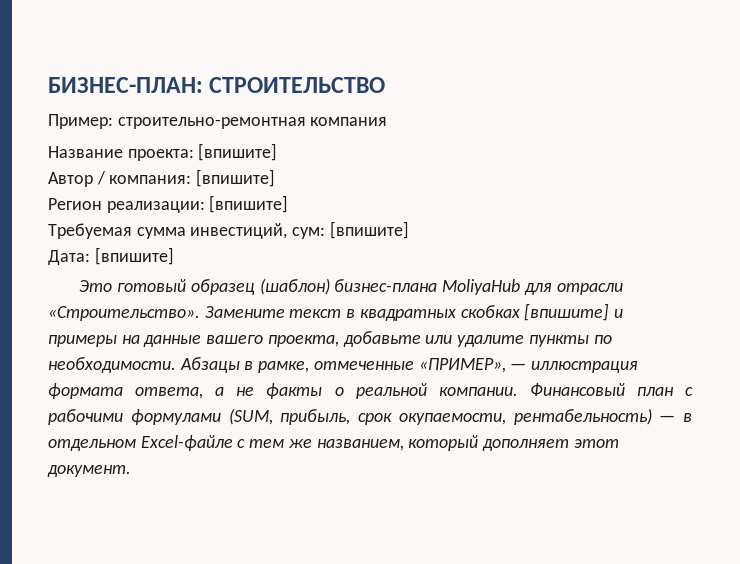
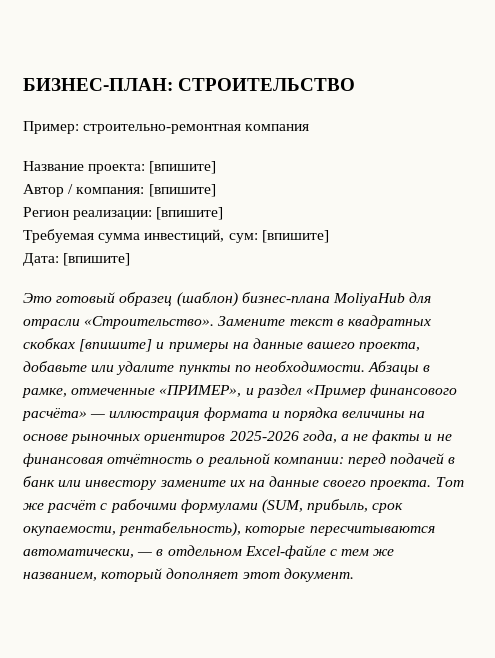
- Абзацы в рамке, отмеченные «ПРИМЕР», — иллюстрация формата ответа, а не факты о реальной компании. Финансовый план с рабочими формулами (SUM, прибыль, срок окупаемости, рентабельность) — в отдельном Excel-файле с тем же названием, который дополняет этот документ.
+ Абзацы в рамке, отмеченные «ПРИМЕР», и раздел «Пример финансового расчёта» — иллюстрация формата и порядка величины на основе рыночных ориентиров 2025-2026 года, а не факты и не финансовая отчётность о реальной компании: перед подачей в банк или инвестору замените их на данные своего проекта. Тот же расчёт с рабочими формулами (SUM, прибыль, срок окупаемости, рентабельность), которые пересчитываются автоматически, — в отдельном Excel-файле с тем же названием, который дополняет этот документ.

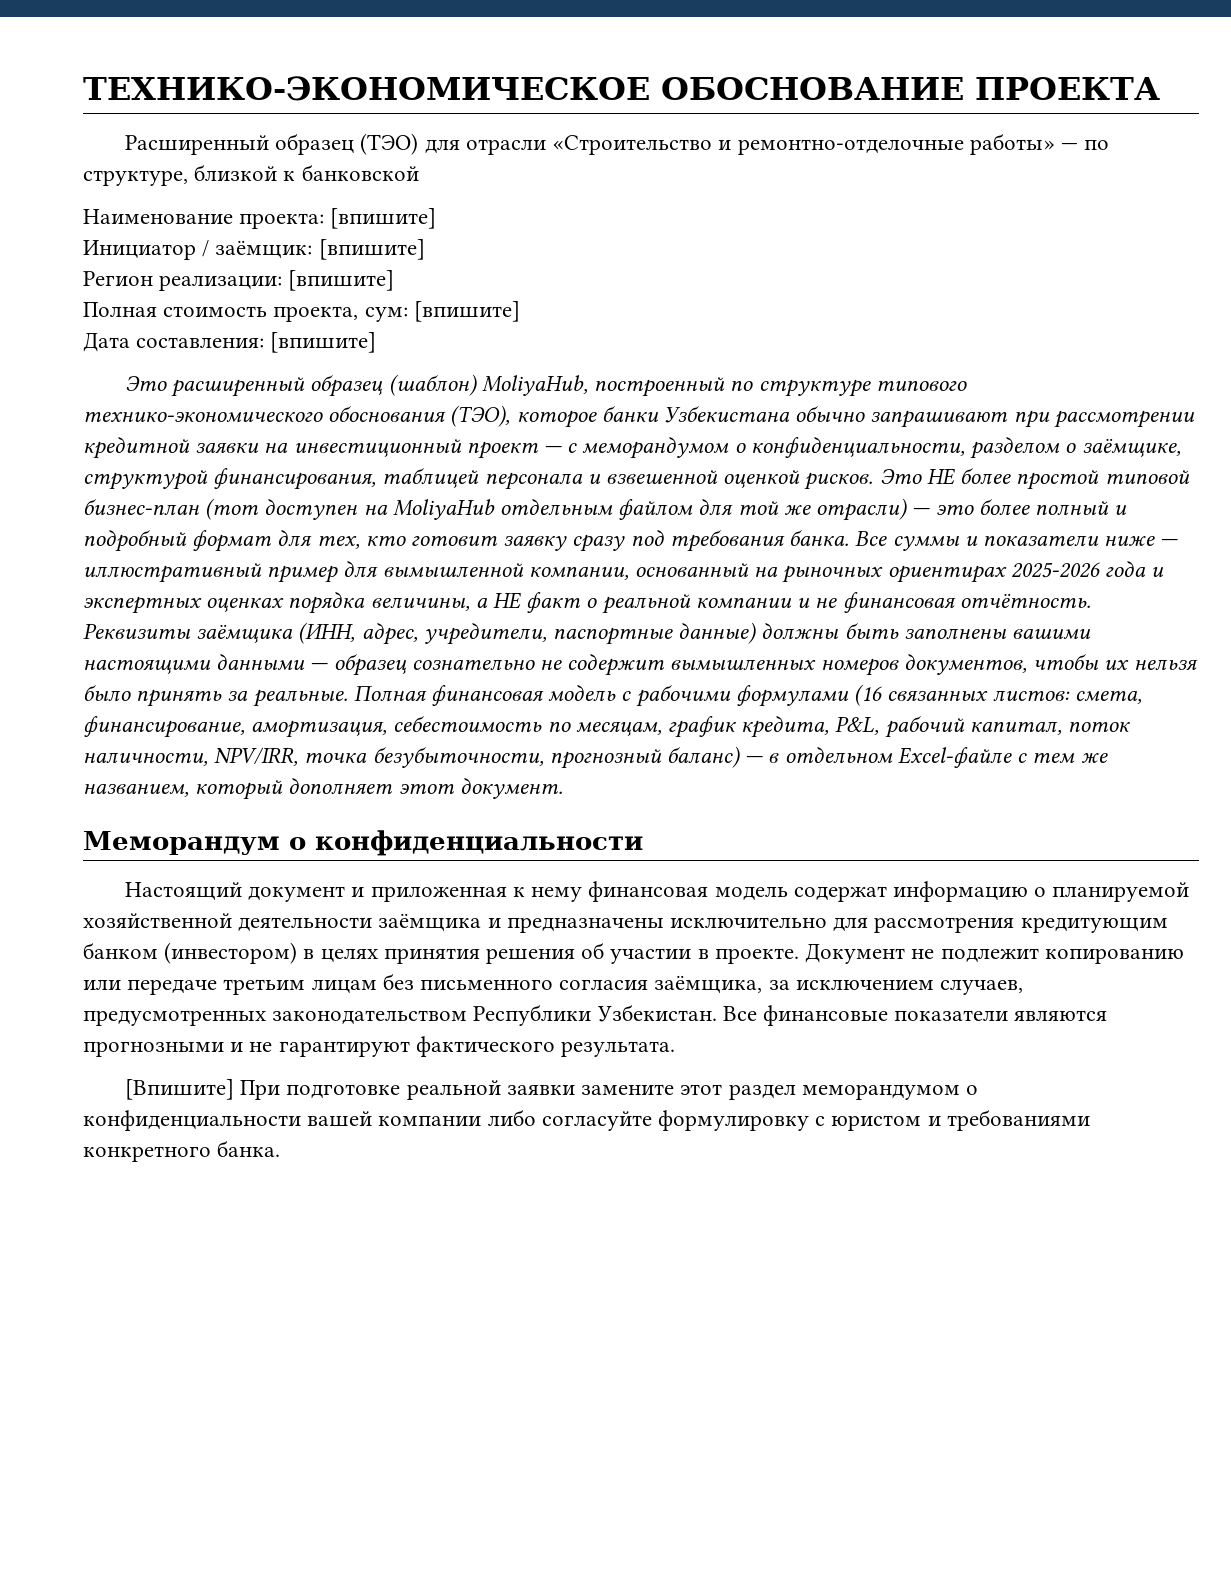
- БИЗНЕС-ПЛАН: СТРОИТЕЛЬСТВО
- Пример: строительно-ремонтная компания
- Название проекта: [впишите]
+ ТЕХНИКО-ЭКОНОМИЧЕСКОЕ ОБОСНОВАНИЕ ПРОЕКТА
+ Расширенный образец (ТЭО) для отрасли «Строительство и ремонтно-отделочные работы» — по структуре, близкой к банковской
+ Наименование проекта: [впишите]
- Автор / компания: [впишите]
+ Инициатор / заёмщик: [впишите]
- Требуемая сумма инвестиций, сум: [впишите]
+ Полная стоимость проекта, сум: [впишите]
- Дата: [впишите]
+ Дата составления: [впишите]
- Это готовый образец (шаблон) бизнес-плана MoliyaHub для отрасли «Строительство». Замените текст в квадратных скобках [впишите] и примеры на данные вашего проекта, добавьте или удалите пункты по необходимости. Абзацы в рамке, отмеченные «ПРИМЕР», и раздел «Пример финансового расчёта» — иллюстрация формата и порядка величины на основе рыночных ориентиров 2025-2026 года, а не факты и не финансовая отчётность о реальной компании: перед подачей в банк или инвестору замените их на данные своего проекта. Тот же расчёт с рабочими формулами (SUM, прибыль, срок окупаемости, рентабельность), которые пересчитываются автоматически, — в отдельном Excel-файле с тем же названием, который дополняет этот документ.
+ Это расширенный образец (шаблон) MoliyaHub, построенный по структуре типового технико-экономического обоснования (ТЭО), которое банки Узбекистана обычно запрашивают при рассмотрении кредитной заявки на инвестиционный проект — с меморандумом о конфиденциальности, разделом о заёмщике, структурой финансирования, таблицей персонала и взвешенной оценкой рисков. Это НЕ более простой типовой бизнес-план (тот доступен на MoliyaHub отдельным файлом для той же отрасли) — это более полный и подробный формат для тех, кто готовит заявку сразу под требования банка. Все суммы и показатели ниже — иллюстративный пример для вымышленной компании, основанный на рыночных ориентирах 2025-2026 года и экспертных оценках порядка величины, а НЕ факт о реальной компании и не финансовая отчётность. Реквизиты заёмщика (ИНН, адрес, учредители, паспортные данные) должны быть заполнены вашими настоящими данными — образец сознательно не содержит вымышленных номеров документов, чтобы их нельзя было принять за реальные. Полная финансовая модель с рабочими формулами (16 связанных листов: смета, финансирование, амортизация, себестоимость по месяцам, график кредита, P&L, рабочий капитал, поток наличности, NPV/IRR, точка безубыточности, прогнозный баланс) — в отдельном Excel-файле с тем же названием, который дополняет этот документ.
+ Меморандум о конфиденциальности
+ Настоящий документ и приложенная к нему финансовая модель содержат информацию о планируемой хозяйственной деятельности заёмщика и предназначены исключительно для рассмотрения кредитующим банком (инвестором) в целях принятия решения об участии в проекте. Документ не подлежит копированию или передаче третьим лицам без письменного согласия заёмщика, за исключением случаев, предусмотренных законодательством Республики Узбекистан. Все финансовые показатели являются прогнозными и не гарантируют фактического результата.
+ [Впишите] При подготовке реальной заявки замените этот раздел меморандумом о конфиденциальности вашей компании либо согласуйте формулировку с юристом и требованиями конкретного банка.

